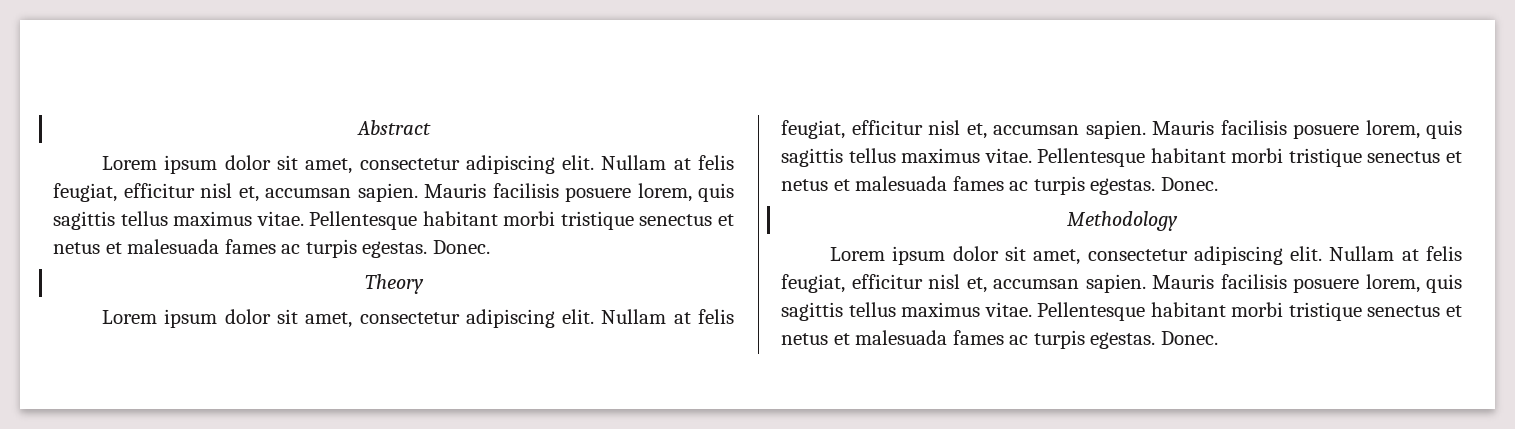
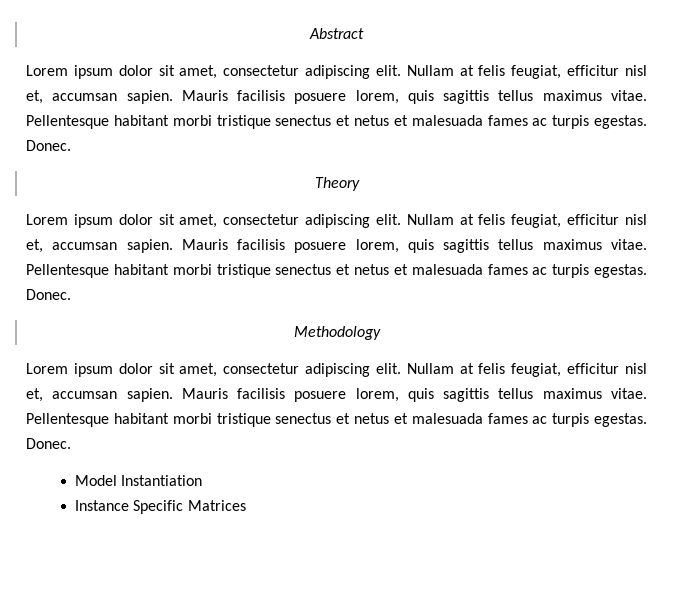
+ Model Instantiation
+ Instance Specific Matrices

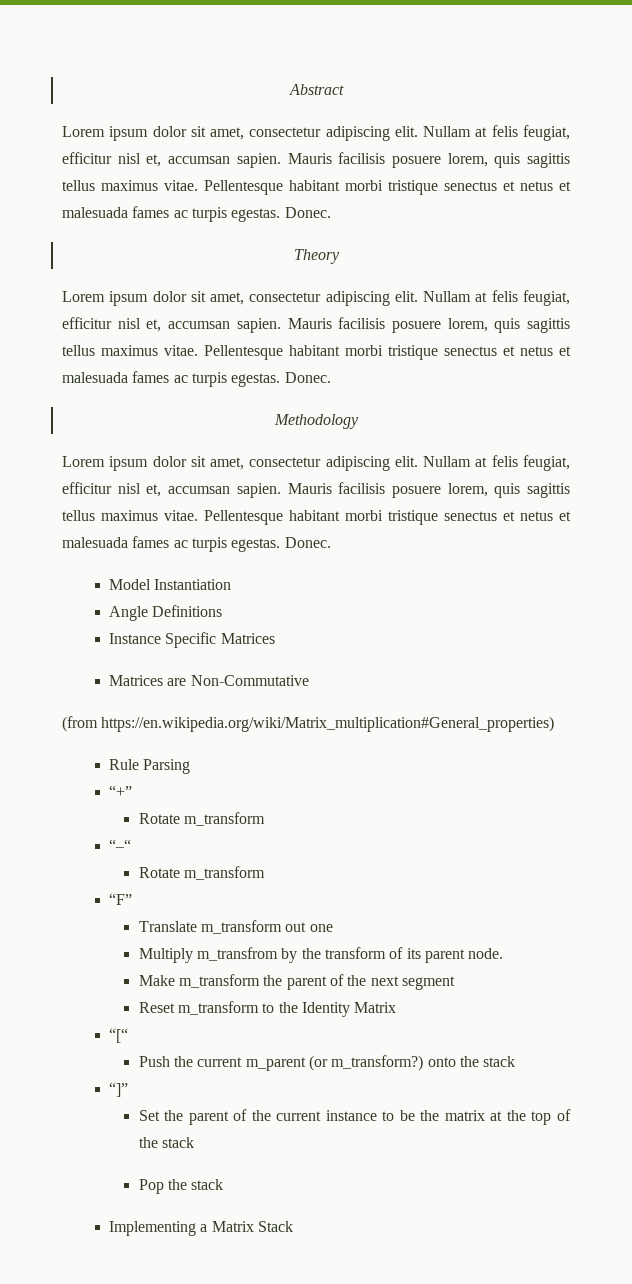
+ Angle Definitions
+ Matrices are Non-Commutative
+ (from https://en.wikipedia.org/wiki/Matrix_multiplication#General_properties)
+ Rule Parsing
+ “+”
+ Rotate m_transform
+ “–“
+ Rotate m_transform
+ “F”
+ Translate m_transform out one
+ Multiply m_transfrom by the transform of its parent node.
+ Make m_transform the parent of the next segment
+ Reset m_transform to the Identity Matrix
+ “[“
+ Push the current m_parent (or m_transform?) onto the stack
+ “]”
+ Set the parent of the current instance to be the matrix at the top of the stack
+ Pop the stack
+ Implementing a Matrix Stack

